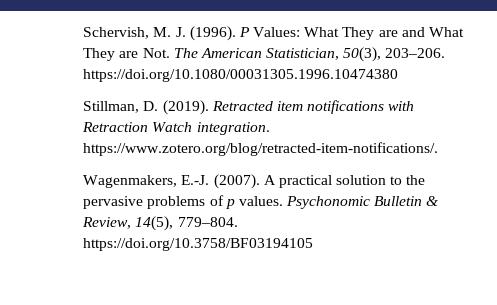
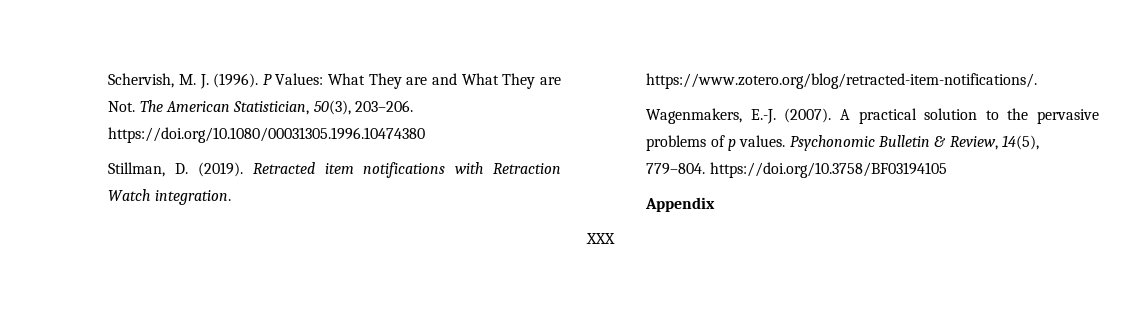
+ Appendix
+ XXX

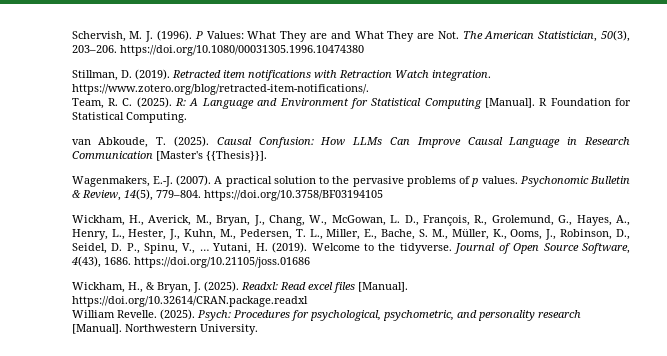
+ Team, R. C. (2025). R: A Language and Environment for Statistical Computing [Manual]. R Foundation for Statistical Computing.
+ van Abkoude, T. (2025). Causal Confusion: How LLMs Can Improve Causal Language in Research Communication [Master's {{Thesis}}].
- Appendix
- XXX
+ Wickham, H., Averick, M., Bryan, J., Chang, W., McGowan, L. D., François, R., Grolemund, G., Hayes, A., Henry, L., Hester, J., Kuhn, M., Pedersen, T. L., Miller, E., Bache, S. M., Müller, K., Ooms, J., Robinson, D., Seidel, D. P., Spinu, V., … Yutani, H. (2019). Welcome to the tidyverse. Journal of Open Source Software, 4(43), 1686. https://doi.org/10.21105/joss.01686
+ Wickham, H., & Bryan, J. (2025). Readxl: Read excel files [Manual]. https://doi.org/10.32614/CRAN.package.readxl
+ William Revelle. (2025). Psych: Procedures for psychological, psychometric, and personality research [Manual]. Northwestern University.

